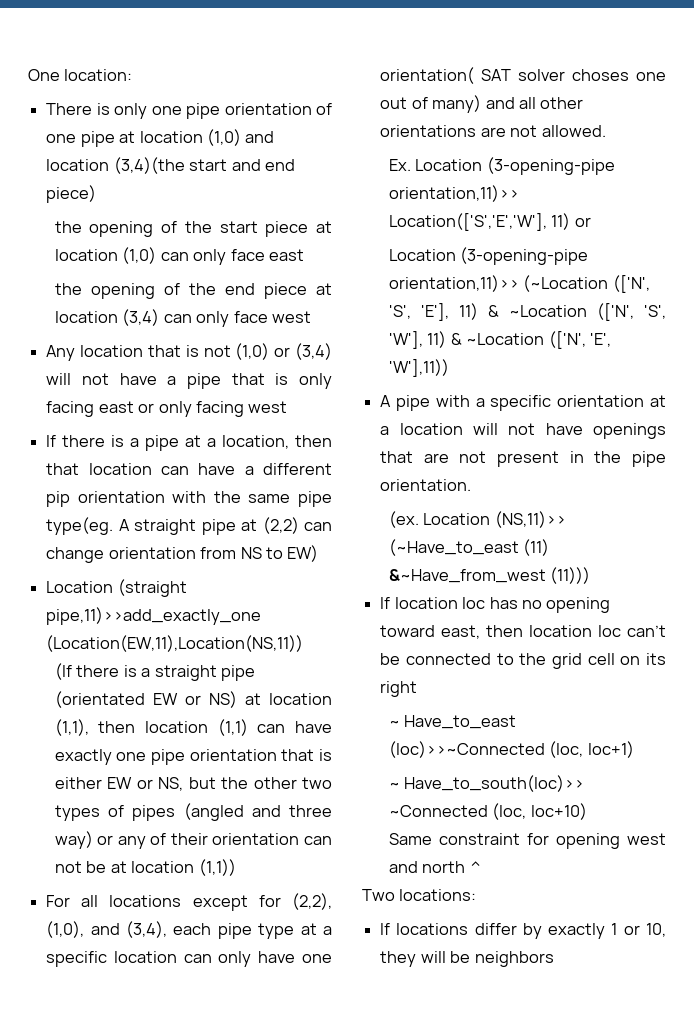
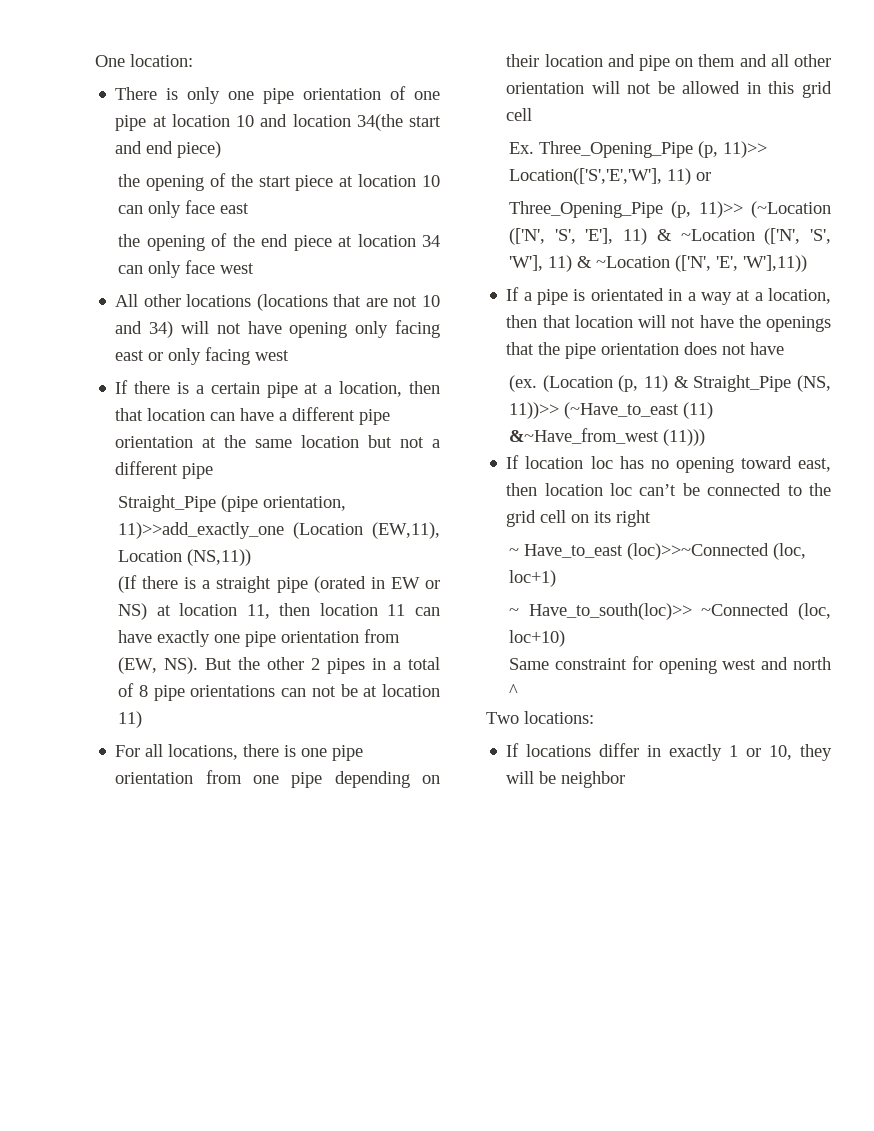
- There is only one pipe orientation of one pipe at location (1,0) and location (3,4)(the start and end piece)
+ There is only one pipe orientation of one pipe at location 10 and location 34(the start and end piece)
- the opening of the start piece at location (1,0) can only face east
+ the opening of the start piece at location 10 can only face east
- the opening of the end piece at location (3,4) can only face west
+ the opening of the end piece at location 34 can only face west
- Any location that is not (1,0) or (3,4) will not have a pipe that is only facing east or only facing west
+ All other locations (locations that are not 10 and 34) will not have opening only facing east or only facing west
- If there is a pipe at a location, then that location can have a different pip orientation with the same pipe type(eg. A straight pipe at (2,2) can change orientation from NS to EW)
- Location (straight pipe,11)>>add_exactly_one (Location(EW,11),Location(NS,11))
+ If there is a certain pipe at a location, then that location can have a different pipe orientation at the same location but not a different pipe
+ Straight_Pipe (pipe orientation, 11)>>add_exactly_one (Location (EW,11), Location (NS,11))
- (If there is a straight pipe (orientated EW or NS) at location (1,1), then location (1,1) can have exactly one pipe orientation that is either EW or NS, but the other two types of pipes (angled and three way) or any of their orientation can not be at location (1,1))
+ (If there is a straight pipe (orated in EW or NS) at location 11, then location 11 can have exactly one pipe orientation from (EW, NS). But the other 2 pipes in a total of 8 pipe orientations can not be at location 11)
- For all locations except for (2,2), (1,0), and (3,4), each pipe type at a specific location can only have one orientation( SAT solver choses one out of many) and all other orientations are not allowed.
- Ex. Location (3-opening-pipe orientation,11)>> Location(['S','E','W'], 11) or
+ For all locations, there is one pipe orientation from one pipe depending on their location and pipe on them and all other orientation will not be allowed in this grid cell
+ Ex. Three_Opening_Pipe (p, 11)>> Location(['S','E','W'], 11) or
- Location (3-opening-pipe orientation,11)>> (~Location (['N', 'S', 'E'], 11) & ~Location (['N', 'S', 'W'], 11) & ~Location (['N', 'E', 'W'],11))
+ Three_Opening_Pipe (p, 11)>> (~Location (['N', 'S', 'E'], 11) & ~Location (['N', 'S', 'W'], 11) & ~Location (['N', 'E', 'W'],11))
- A pipe with a specific orientation at a location will not have openings that are not present in the pipe orientation.
- (ex. Location (NS,11)>> (~Have_to_east (11) &~Have_from_west (11)))
+ If a pipe is orientated in a way at a location, then that location will not have the openings that the pipe orientation does not have
+ (ex. (Location (p, 11) & Straight_Pipe (NS, 11))>> (~Have_to_east (11) &~Have_from_west (11)))
- If locations differ by exactly 1 or 10, they will be neighbors
+ If locations differ in exactly 1 or 10, they will be neighbor

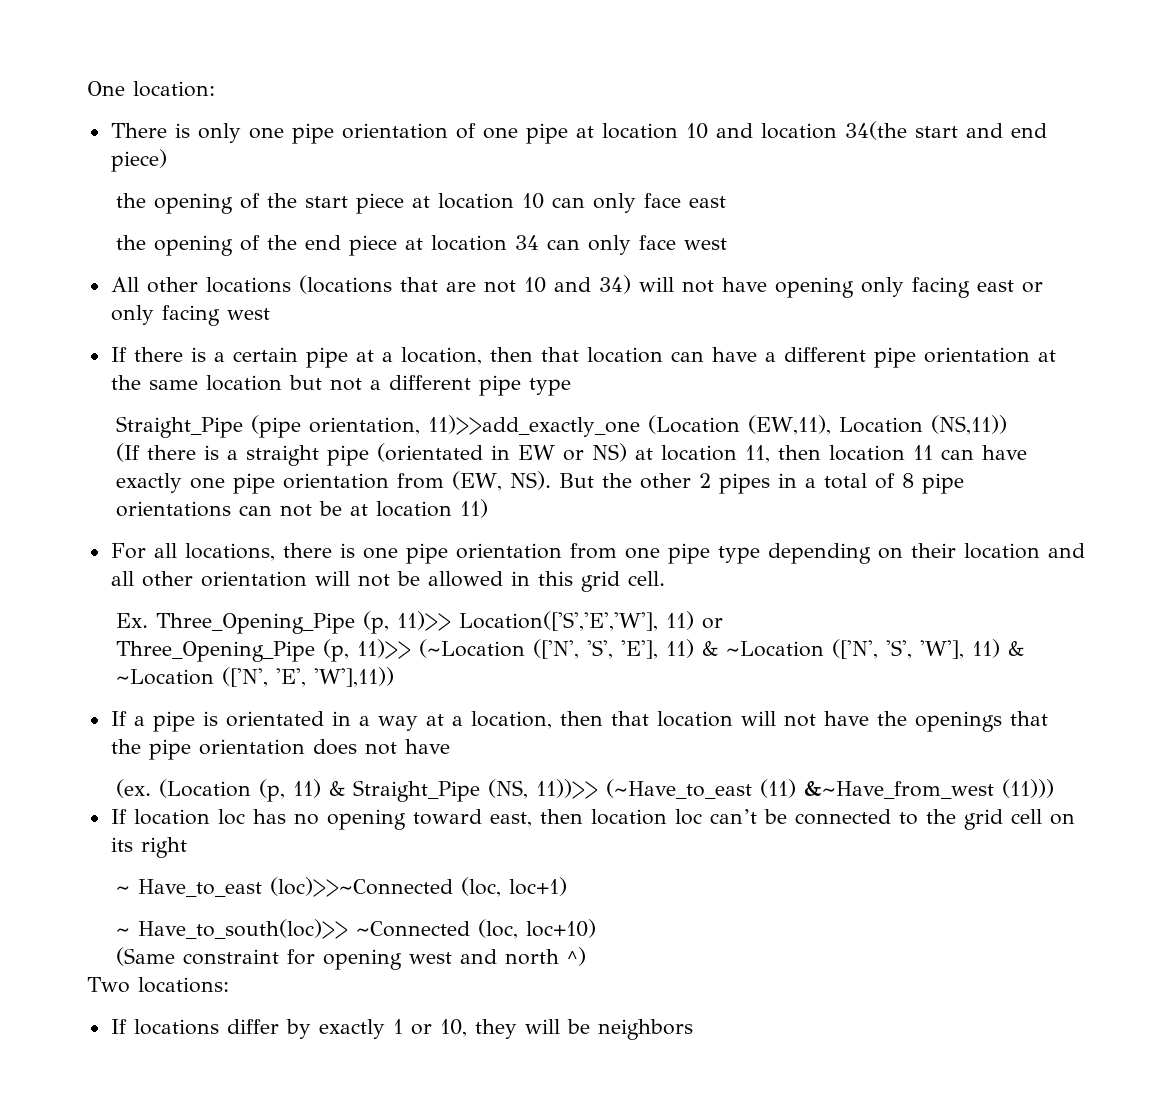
- If there is a certain pipe at a location, then that location can have a different pipe orientation at the same location but not a different pipe
+ If there is a certain pipe at a location, then that location can have a different pipe orientation at the same location but not a different pipe type
- (If there is a straight pipe (orated in EW or NS) at location 11, then location 11 can have exactly one pipe orientation from (EW, NS). But the other 2 pipes in a total of 8 pipe orientations can not be at location 11)
+ (If there is a straight pipe (orientated in EW or NS) at location 11, then location 11 can have exactly one pipe orientation from (EW, NS). But the other 2 pipes in a total of 8 pipe orientations can not be at location 11)
- For all locations, there is one pipe orientation from one pipe depending on their location and pipe on them and all other orientation will not be allowed in this grid cell
+ For all locations, there is one pipe orientation from one pipe type depending on their location and all other orientation will not be allowed in this grid cell.
- Same constraint for opening west and north ^
+ (Same constraint for opening west and north ^)
- If locations differ in exactly 1 or 10, they will be neighbor
+ If locations differ by exactly 1 or 10, they will be neighbors

